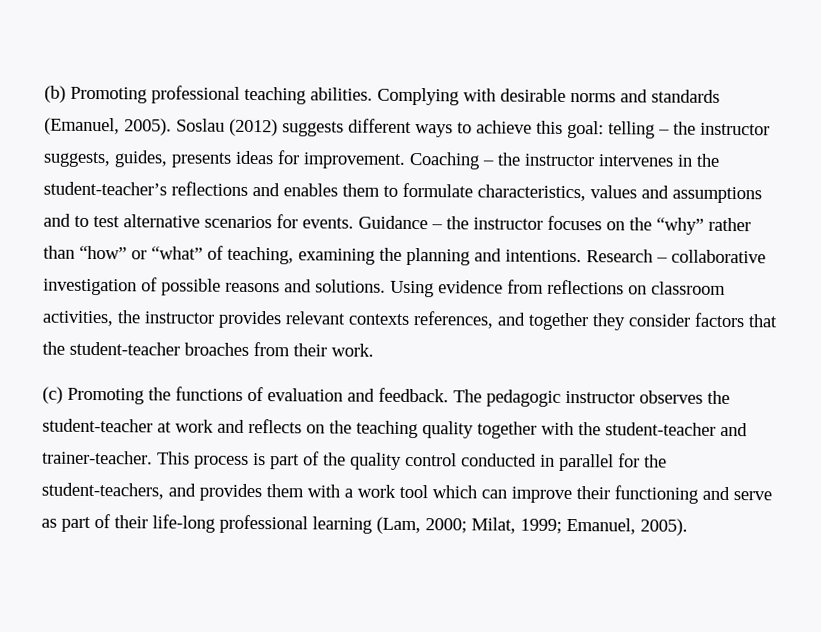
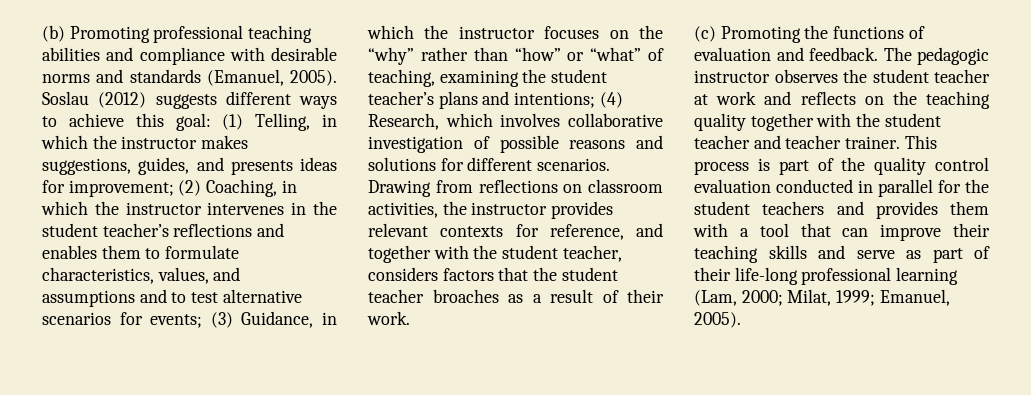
- (b) Promoting professional teaching abilities. Complying with desirable norms and standards (Emanuel, 2005).
+ (b) Promoting professional teaching abilities and compliance with desirable norms and standards (Emanuel, 2005).
- telling – the instructor suggests, guides, presents ideas for improvement. Coaching – the instructor intervenes in the student-teacher’s reflections and enables them to formulate characteristics, values and assumptions and to test alternative scenarios for events. Guidance – the instructor focuses on the “why” rather than “how” or “what” of teaching, examining the planning and intentions. Research – collaborative investigation of possible reasons and solutions. Using evidence from reflections on classroom activities, the instructor provides relevant contexts references, and together they consider factors that the student-teacher broaches from their work.
+ (1) Telling, in which the instructor makes suggestions, guides, and presents ideas for improvement; (2) Coaching, in which the instructor intervenes in the student teacher’s reflections and enables them to formulate characteristics, values, and assumptions and to test alternative scenarios for events; (3) Guidance, in which the instructor focuses on the “why” rather than “how” or “what” of teaching, examining the student teacher’s plans and intentions; (4) Research, which involves collaborative investigation of possible reasons and solutions for different scenarios. Drawing from reflections on classroom activities, the instructor provides relevant contexts for reference, and together with the student teacher, considers factors that the student teacher broaches as a result of their work.
- The pedagogic instructor observes the student-teacher at work and reflects on the teaching quality together with the student-teacher and trainer-teacher.
+ The pedagogic instructor observes the student teacher at work and reflects on the teaching quality together with the student teacher and teacher trainer.
- This process is part of the quality control conducted in parallel for the student-teachers, and provides them with a work tool which can improve their functioning and serve as part of their life-long professional learning (Lam, 2000; Milat, 1999; Emanuel, 2005).
+ This process is part of the quality control evaluation conducted in parallel for the student teachers and provides them with a tool that can improve their teaching skills and serve as part of their life-long professional learning (Lam, 2000; Milat, 1999; Emanuel, 2005).

